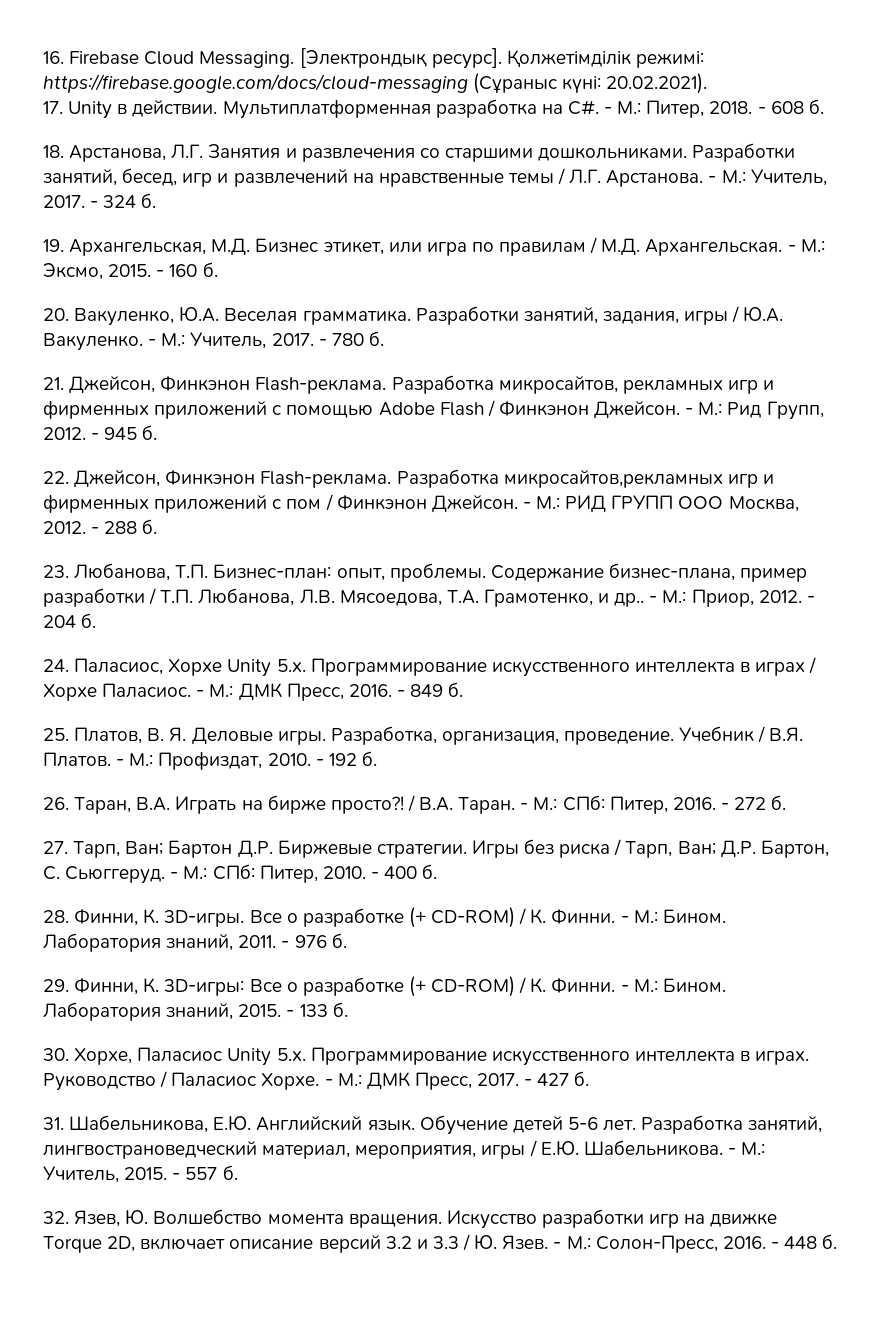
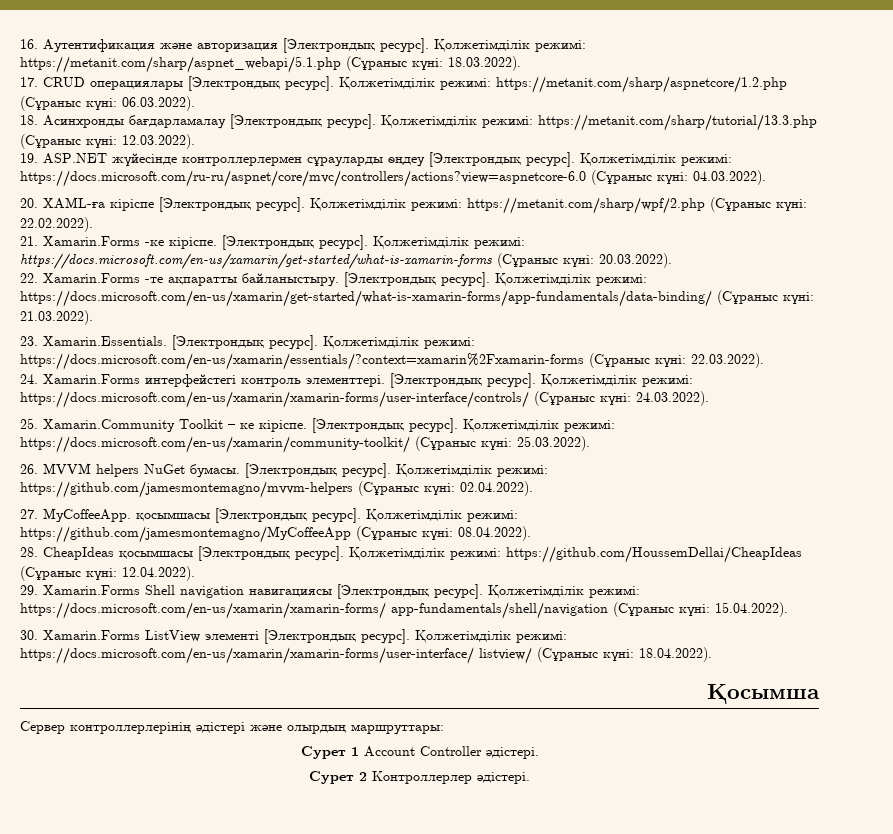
- 16. Firebase Cloud Messaging. [Электрондық ресурс]. Қолжетімділік режимі: https://firebase.google.com/docs/cloud-messaging (Сұраныс күні: 20.02.2021).
+ 16. Аутентификация және авторизация [Электрондық ресурс]. Қолжетімділік режимі: https://metanit.com/sharp/aspnet_webapi/5.1.php (Сұраныс күні: 18.03.2022).
- 17. Unity в действии. Мультиплатформенная разработка на C#. - М.: Питер, 2018. - 608 б.
- 18. Арстанова, Л.Г. Занятия и развлечения со старшими дошкольниками. Разработки занятий, бесед, игр и развлечений на нравственные темы / Л.Г. Арстанова. - М.: Учитель, 2017. - 324 б.
- 19. Архангельская, М.Д. Бизнес этикет, или игра по правилам / М.Д. Архангельская. - М.: Эксмо, 2015. - 160 б.
- 20. Вакуленко, Ю.А. Веселая грамматика. Разработки занятий, задания, игры / Ю.А. Вакуленко. - М.: Учитель, 2017. - 780 б.
- 21. Джейсон, Финкэнон Flash-реклама. Разработка микросайтов, рекламных игр и фирменных приложений с помощью Adobe Flash / Финкэнон Джейсон. - М.: Рид Групп, 2012. - 945 б.
- 22. Джейсон, Финкэнон Flash-реклама. Разработка микросайтов,рекламных игр и фирменных приложений с пом / Финкэнон Джейсон. - М.: РИД ГРУПП ООО Москва, 2012. - 288 б.
- 23. Любанова, Т.П. Бизнес-план: опыт, проблемы. Содержание бизнес-плана, пример разработки / Т.П. Любанова, Л.В. Мясоедова, Т.А. Грамотенко, и др.. - М.: Приор, 2012. - 204 б.
- 24. Паласиос, Хорхе Unity 5.x. Программирование искусственного интеллекта в играх / Хорхе Паласиос. - М.: ДМК Пресс, 2016. - 849 б.
- 25. Платов, В. Я. Деловые игры. Разработка, организация, проведение. Учебник / В.Я. Платов. - М.: Профиздат, 2010. - 192 б.
- 26. Таран, В.А. Играть на бирже просто?! / В.А. Таран. - М.: СПб: Питер, 2016. - 272 б.
- 27. Тарп, Ван; Бартон Д.Р. Биржевые стратегии. Игры без риска / Тарп, Ван; Д.Р. Бартон, С. Сьюггеруд. - М.: СПб: Питер, 2010. - 400 б.
- 28. Финни, К. 3D-игры. Все о разработке (+ CD-ROM) / К. Финни. - М.: Бином. Лаборатория знаний, 2011. - 976 б.
- 29. Финни, К. 3D-игры: Все о разработке (+ CD-ROM) / К. Финни. - М.: Бином. Лаборатория знаний, 2015. - 133 б.
- 30. Хорхе, Паласиос Unity 5.x. Программирование искусственного интеллекта в играх. Руководство / Паласиос Хорхе. - М.: ДМК Пресс, 2017. - 427 б.
- 31. Шабельникова, Е.Ю. Английский язык. Обучение детей 5-6 лет. Разработка занятий, лингвострановедческий материал, мероприятия, игры / Е.Ю. Шабельникова. - М.: Учитель, 2015. - 557 б.
- 32. Язев, Ю. Волшебство момента вращения. Искусство разработки игр на движке Torque 2D, включает описание версий 3.2 и 3.3 / Ю. Язев. - М.: Солон-Пресс, 2016. - 448 б.
+ 17. CRUD операциялары [Электрондық ресурс]. Қолжетімділік режимі: https://metanit.com/sharp/aspnetcore/1.2.php (Сұраныс күні: 06.03.2022).
+ 18. Асинхронды бағдарламалау [Электрондық ресурс]. Қолжетімділік режимі: https://metanit.com/sharp/tutorial/13.3.php (Сұраныс күні: 12.03.2022).
+ 19. ASP.NET жүйесінде контроллерлермен сұрауларды өңдеу [Электрондық ресурс]. Қолжетімділік режимі: https://docs.microsoft.com/ru-ru/aspnet/core/mvc/controllers/actions?view=aspnetcore-6.0 (Сұраныс күні: 04.03.2022).
+ 20. XAML-ға кіріспе [Электрондық ресурс]. Қолжетімділік режимі: https://metanit.com/sharp/wpf/2.php (Сұраныс күні: 22.02.2022).
+ 21. Xamarin.Forms -ке кіріспе. [Электрондық ресурс]. Қолжетімділік режимі: https://docs.microsoft.com/en-us/xamarin/get-started/what-is-xamarin-forms (Сұраныс күні: 20.03.2022).
+ 22. Xamarin.Forms -те ақпаратты байланыстыру. [Электрондық ресурс]. Қолжетімділік режимі: https://docs.microsoft.com/en-us/xamarin/get-started/what-is-xamarin-forms/app-fundamentals/data-binding/ (Сұраныс күні: 21.03.2022).
+ 23. Xamarin.Essentials. [Электрондық ресурс]. Қолжетімділік режимі: https://docs.microsoft.com/en-us/xamarin/essentials/?context=xamarin%2Fxamarin-forms (Сұраныс күні: 22.03.2022).
+ 24. Xamarin.Forms интерфейстегі контроль элементтері. [Электрондық ресурс]. Қолжетімділік режимі: https://docs.microsoft.com/en-us/xamarin/xamarin-forms/user-interface/controls/ (Сұраныс күні: 24.03.2022).
+ 25. Xamarin.Community Toolkit – ке кіріспе. [Электрондық ресурс]. Қолжетімділік режимі: https://docs.microsoft.com/en-us/xamarin/community-toolkit/ (Сұраныс күні: 25.03.2022).
+ 26. MVVM helpers NuGet бумасы. [Электрондық ресурс]. Қолжетімділік режимі: https://github.com/jamesmontemagno/mvvm-helpers (Сұраныс күні: 02.04.2022).
+ 27. MyCoffeeApp. қосымшасы [Электрондық ресурс]. Қолжетімділік режимі: https://github.com/jamesmontemagno/MyCoffeeApp (Сұраныс күні: 08.04.2022).
+ 28. CheapIdeas қосымшасы [Электрондық ресурс]. Қолжетімділік режимі: https://github.com/HoussemDellai/CheapIdeas (Сұраныс күні: 12.04.2022).
+ 29. Xamarin.Forms Shell navigation навигациясы [Электрондық ресурс]. Қолжетімділік режимі: https://docs.microsoft.com/en-us/xamarin/xamarin-forms/ app-fundamentals/shell/navigation (Сұраныс күні: 15.04.2022).
+ 30. Xamarin.Forms ListView элементі [Электрондық ресурс]. Қолжетімділік режимі: https://docs.microsoft.com/en-us/xamarin/xamarin-forms/user-interface/ listview/ (Сұраныс күні: 18.04.2022).
+ Қосымша
+ Сервер контроллерлерінің әдістері және олырдың маршруттары:
+ Сурет 1 Account Controller әдістері.
+ Сурет 2 Контроллерлер әдістері.

